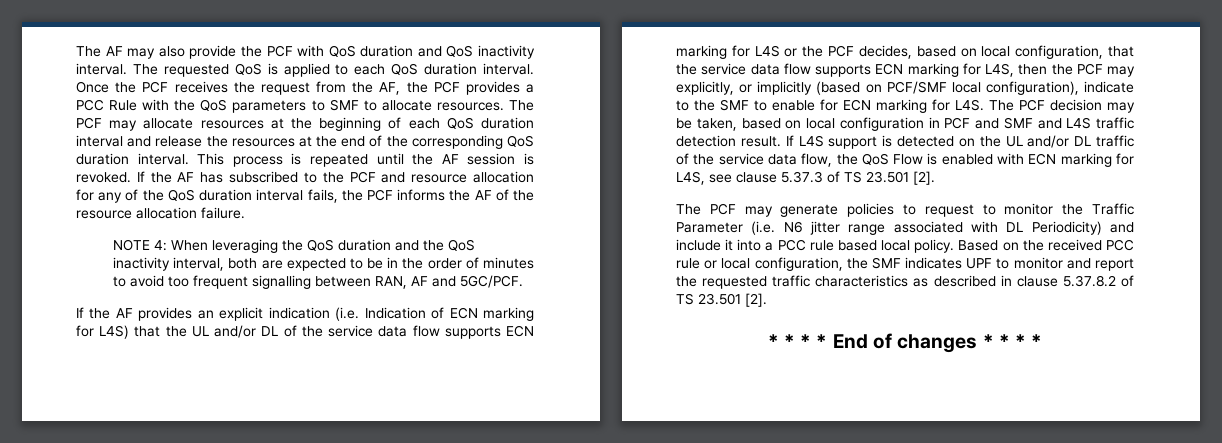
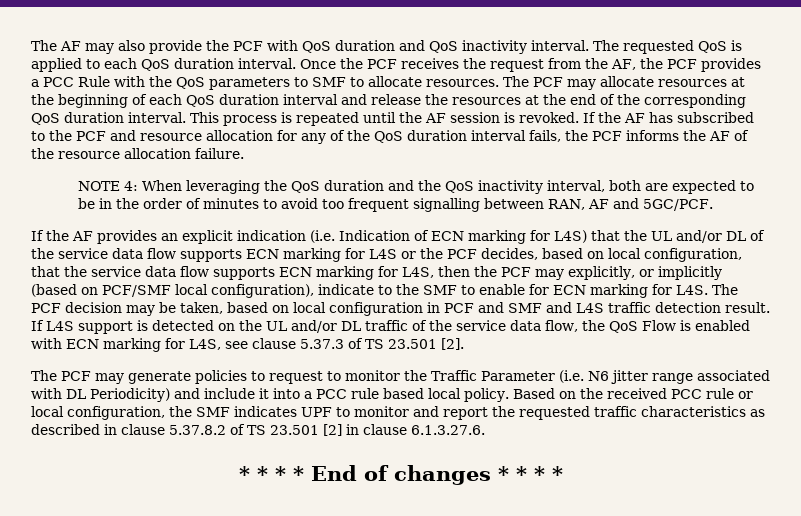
- Based on the received PCC rule or local configuration, the SMF indicates UPF to monitor and report the requested traffic characteristics as described in clause 5.37.8.2 of TS 23.501 [2].
+ Based on the received PCC rule or local configuration, the SMF indicates UPF to monitor and report the requested traffic characteristics as described in clause 5.37.8.2 of TS 23.501 [2] in clause 6.1.3.27.6.

